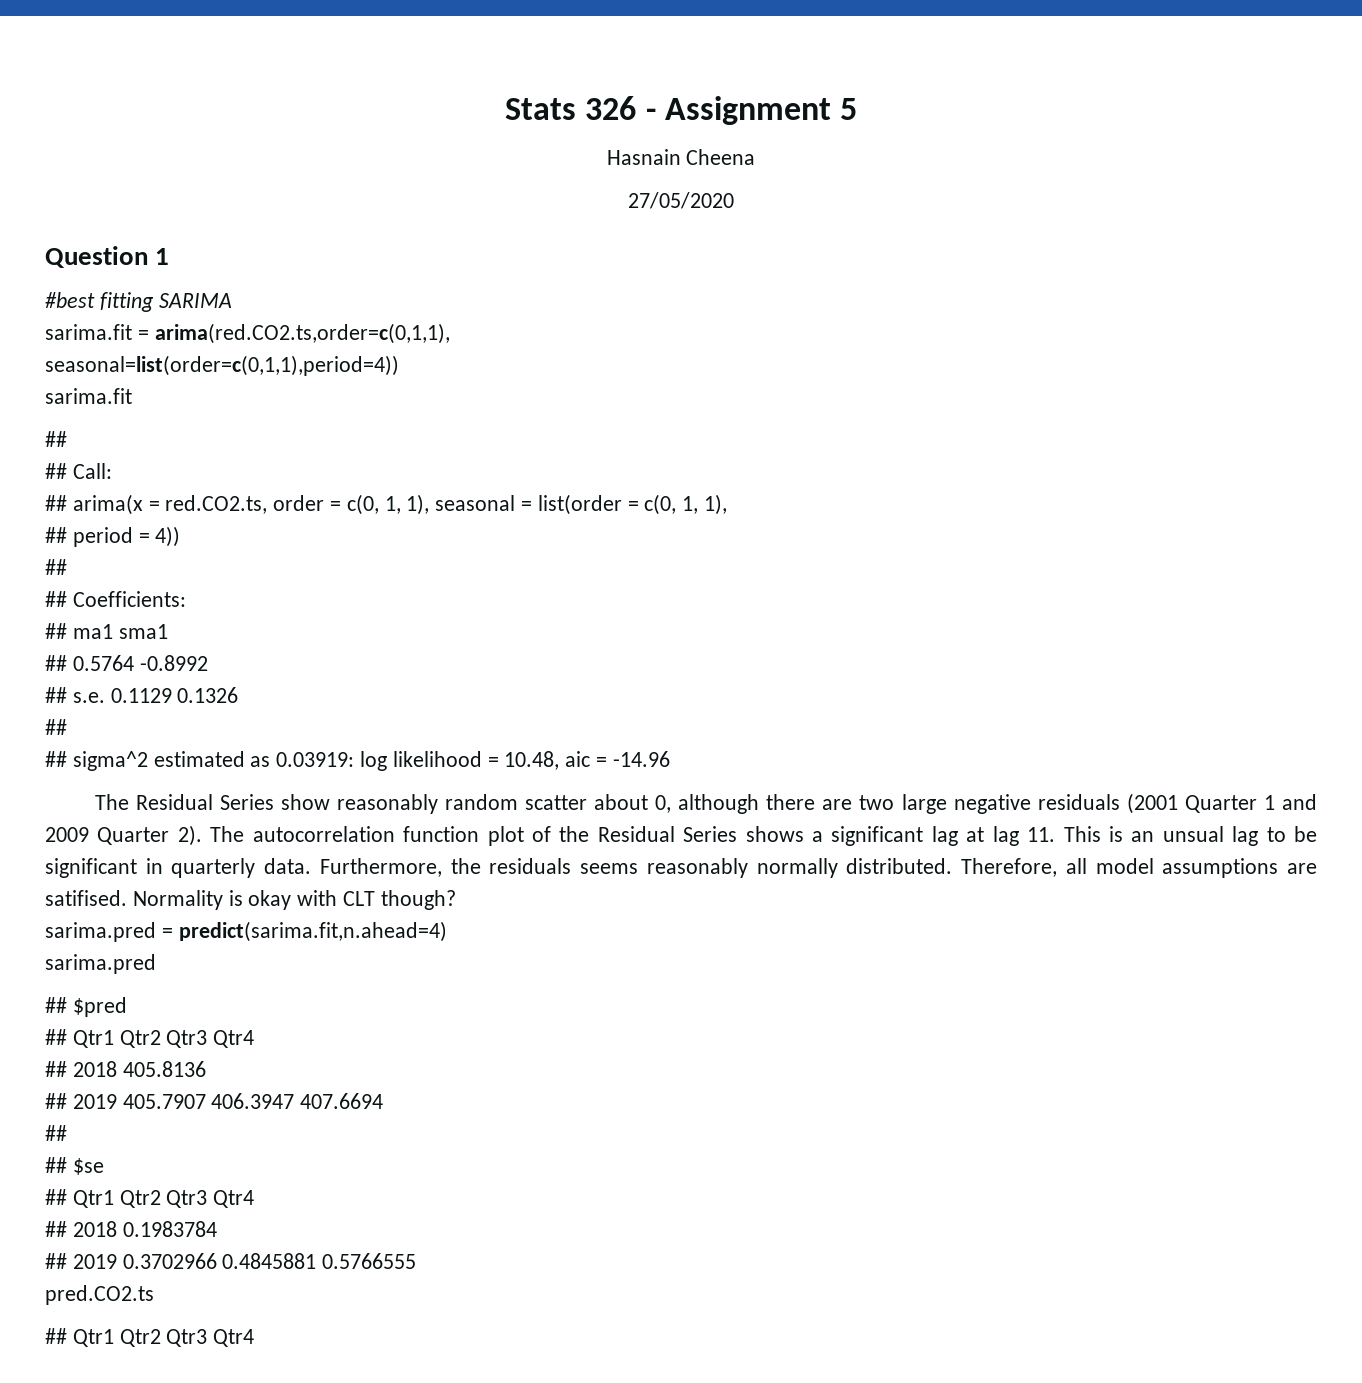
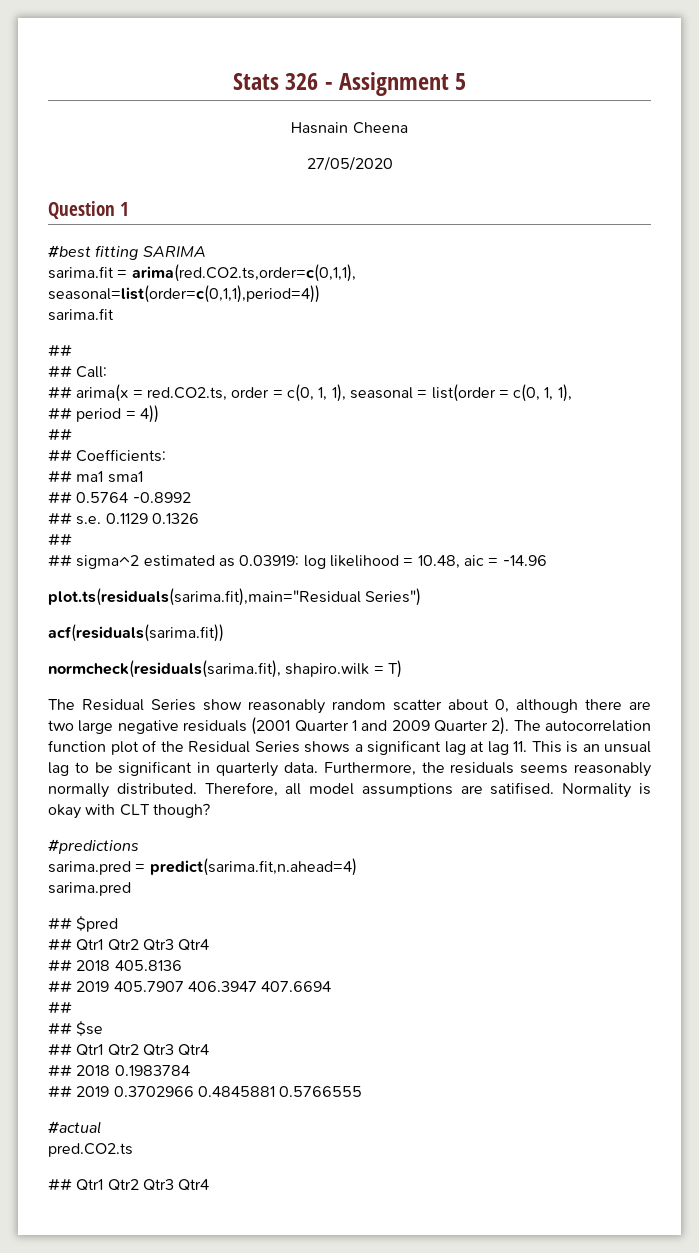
+ plot.ts(residuals(sarima.fit),main="Residual Series")
+ acf(residuals(sarima.fit))
+ normcheck(residuals(sarima.fit), shapiro.wilk = T)
+ #predictions
+ #actual

